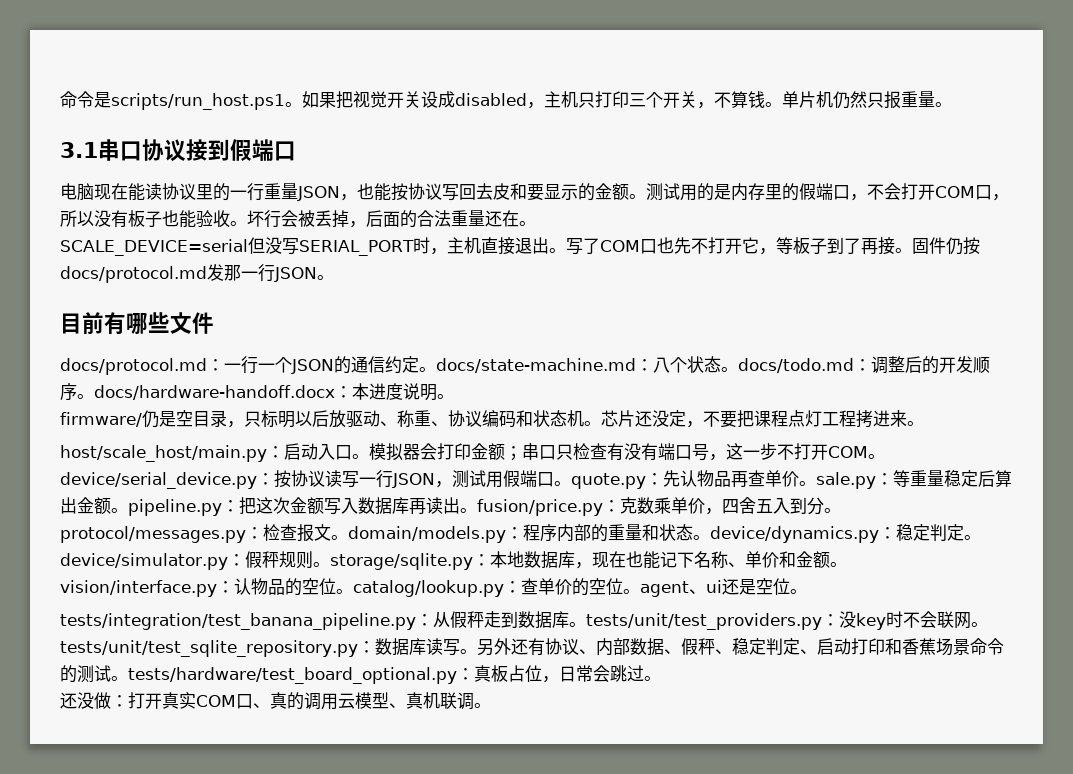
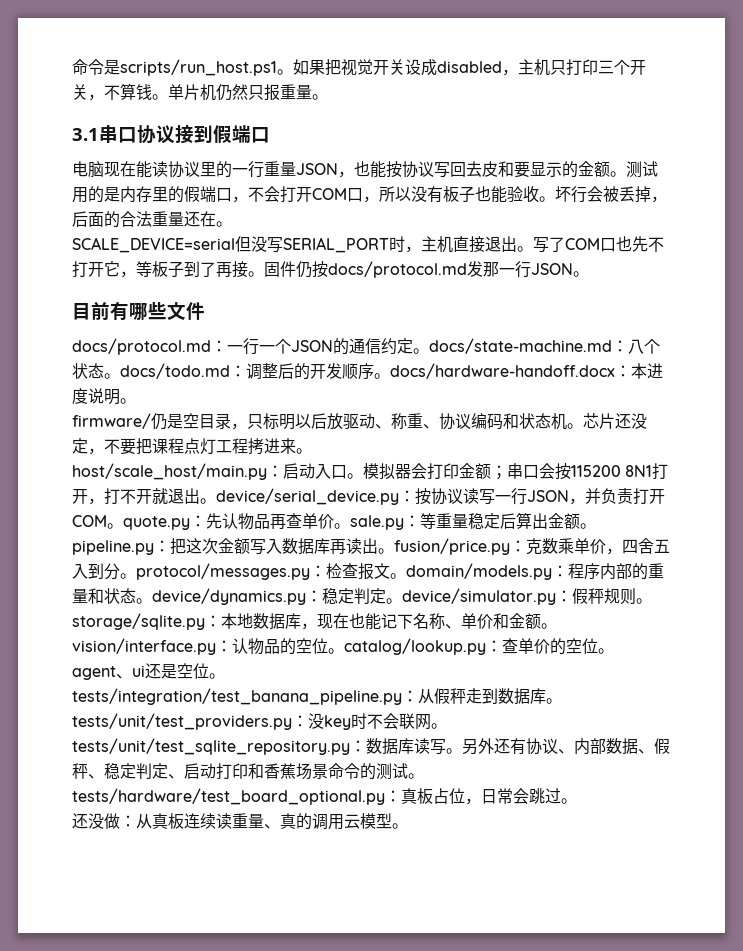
- 串口只检查有没有端口号，这一步不打开COM。device/serial_device.py：
+ 串口会按115200 8N1打开，打不开就退出。device/serial_device.py：
- 按协议读写一行JSON，测试用假端口。quote.py：
+ 按协议读写一行JSON，并负责打开COM。quote.py：
- 还没做：打开真实COM口、真的调用云模型、真机联调。
+ 还没做：从真板连续读重量、真的调用云模型。

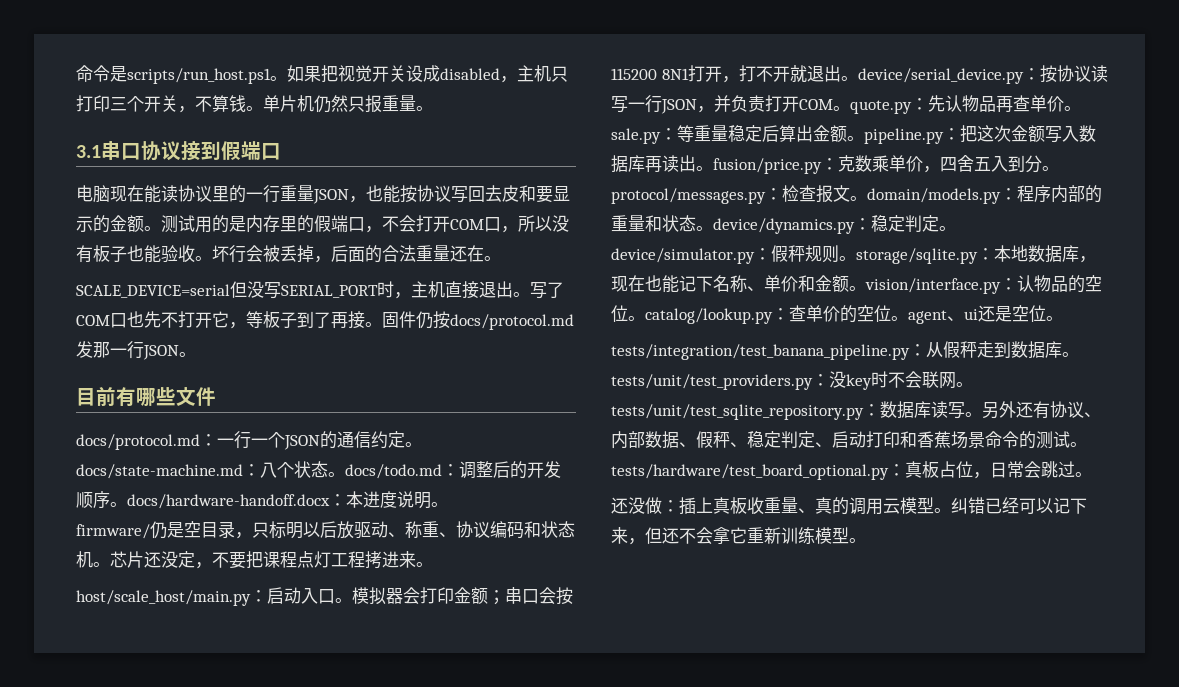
- 还没做：从真板连续读重量、真的调用云模型。
+ 还没做：插上真板收重量、真的调用云模型。
+ 纠错已经可以记下来，但还不会拿它重新训练模型。

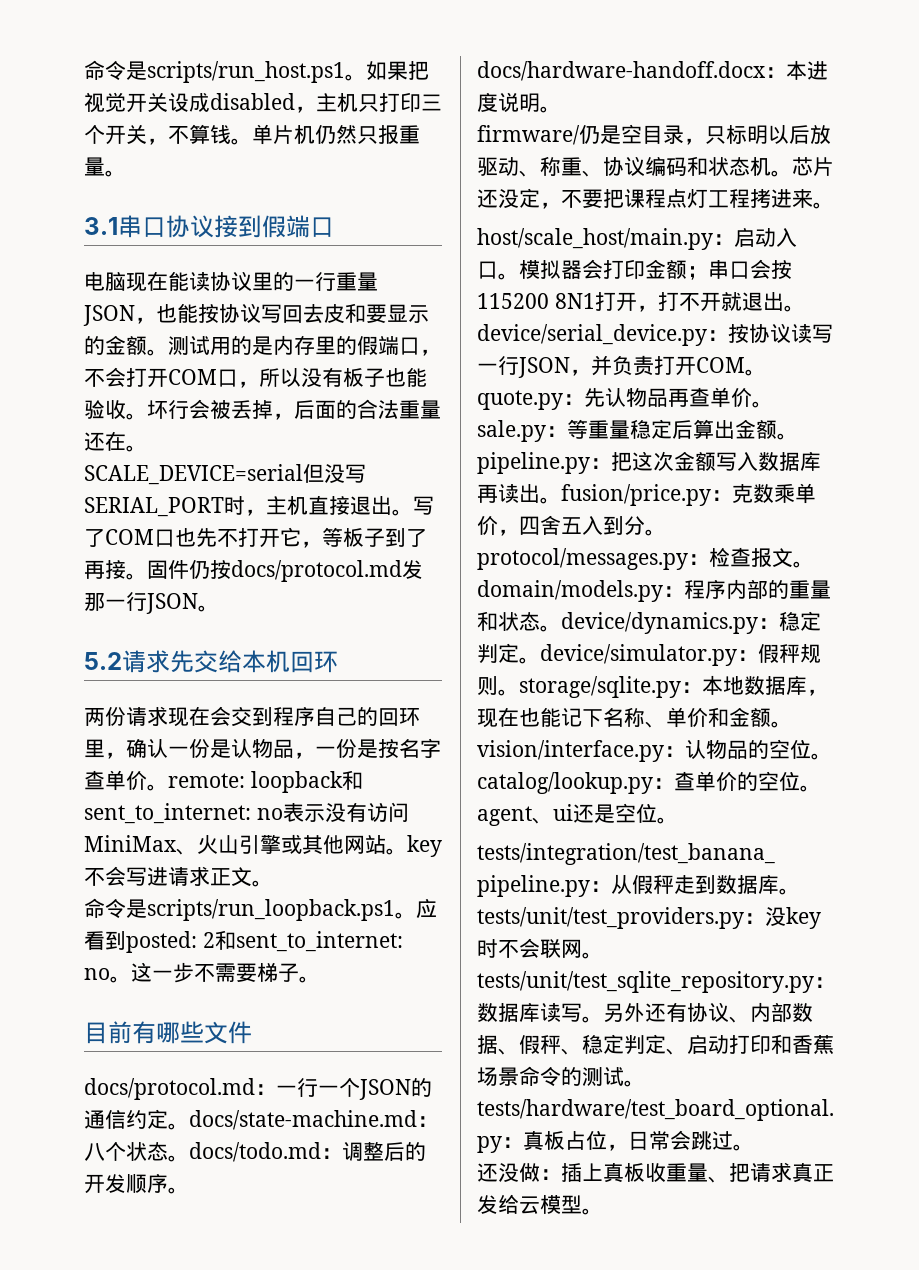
+ 5.2请求先交给本机回环
+ 两份请求现在会交到程序自己的回环里，确认一份是认物品，一份是按名字查单价。remote: loopback和sent_to_internet: no表示没有访问MiniMax、火山引擎或其他网站。key不会写进请求正文。
+ 命令是scripts/run_loopback.ps1。应看到posted: 2和sent_to_internet: no。这一步不需要梯子。
- 还没做：插上真板收重量、真的调用云模型。纠错已经可以记下来，但还不会拿它重新训练模型。
+ 还没做：插上真板收重量、把请求真正发给云模型。

